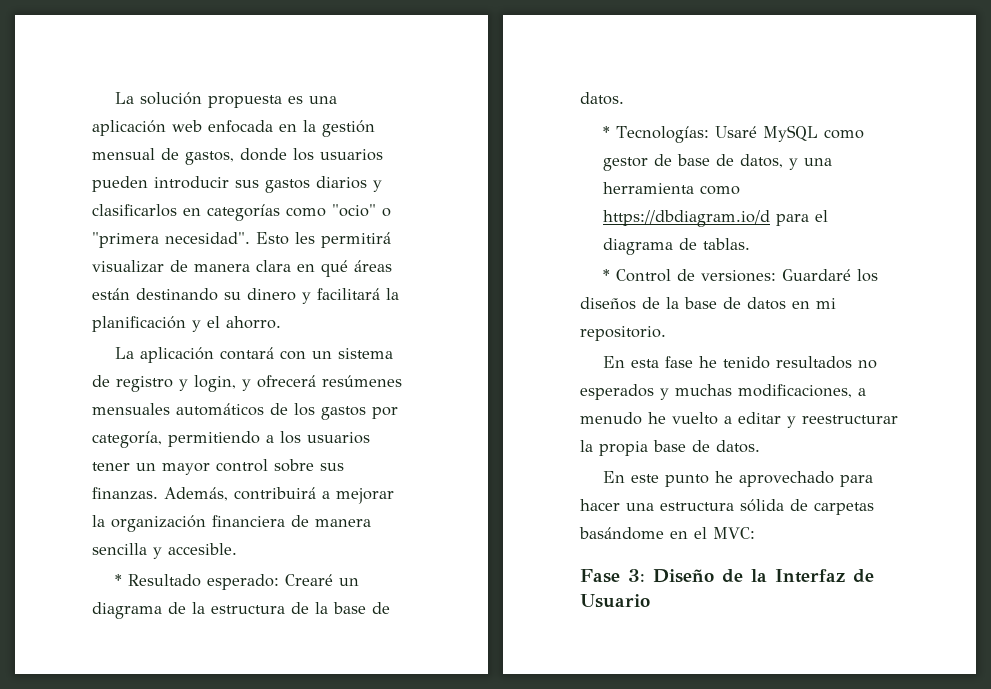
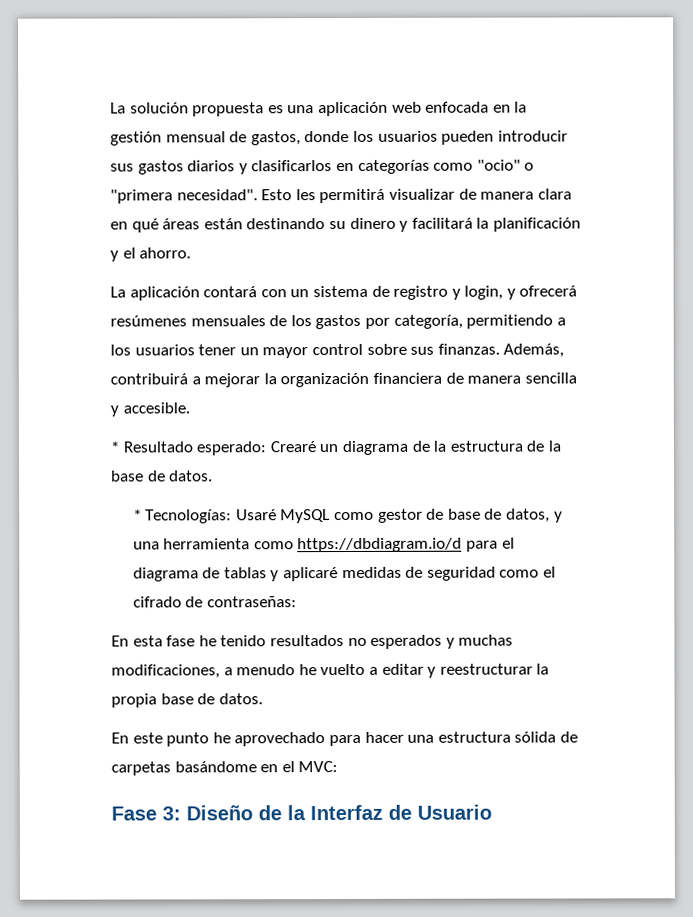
- La aplicación contará con un sistema de registro y login, y ofrecerá resúmenes mensuales automáticos de los gastos por categoría, permitiendo a los usuarios tener un mayor control sobre sus finanzas.
+ La aplicación contará con un sistema de registro y login, y ofrecerá resúmenes mensuales de los gastos por categoría, permitiendo a los usuarios tener un mayor control sobre sus finanzas.
- * Tecnologías: Usaré MySQL como gestor de base de datos, y una herramienta como https://dbdiagram.io/d para el diagrama de tablas.
- * Control de versiones: Guardaré los diseños de la base de datos en mi repositorio.
+ * Tecnologías: Usaré MySQL como gestor de base de datos, y una herramienta como https://dbdiagram.io/d para el diagrama de tablas y aplicaré medidas de seguridad como el cifrado de contraseñas:

